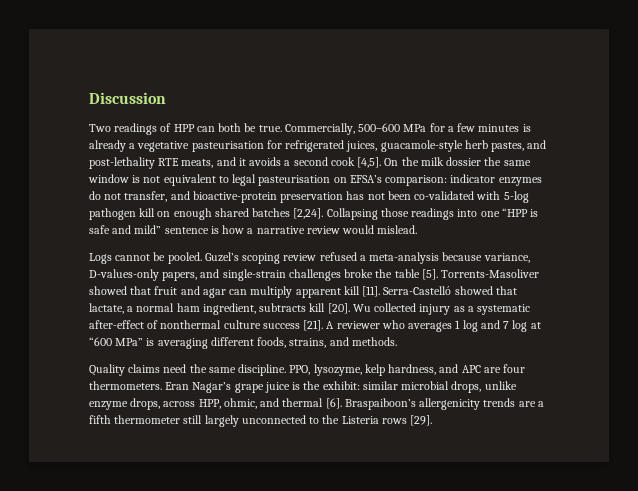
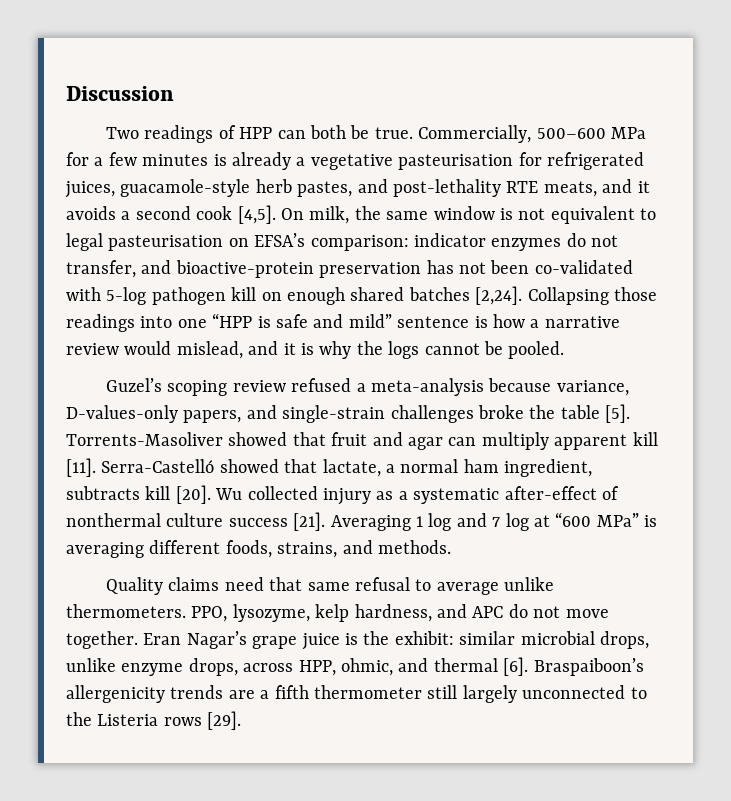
- On the milk dossier the same window is not equivalent to legal pasteurisation on EFSA’s comparison: indicator enzymes do not transfer, and bioactive-protein preservation has not been co-validated with 5-log pathogen kill on enough shared batches [2,24].
+ On milk, the same window is not equivalent to legal pasteurisation on EFSA’s comparison: indicator enzymes do not transfer, and bioactive-protein preservation has not been co-validated with 5-log pathogen kill on enough shared batches [2,24].
- Collapsing those readings into one “HPP is safe and mild” sentence is how a narrative review would mislead.
- Logs cannot be pooled. Guzel’s scoping review refused a meta-analysis because variance, D-values-only papers, and single-strain challenges broke the table [5].
+ Collapsing those readings into one “HPP is safe and mild” sentence is how a narrative review would mislead, and it is why the logs cannot be pooled.
+ Guzel’s scoping review refused a meta-analysis because variance, D-values-only papers, and single-strain challenges broke the table [5].
- A reviewer who averages 1 log and 7 log at “600 MPa” is averaging different foods, strains, and methods.
+ Averaging 1 log and 7 log at “600 MPa” is averaging different foods, strains, and methods.
- Quality claims need the same discipline.
+ Quality claims need that same refusal to average unlike thermometers.
- PPO, lysozyme, kelp hardness, and APC are four thermometers.
+ PPO, lysozyme, kelp hardness, and APC do not move together.

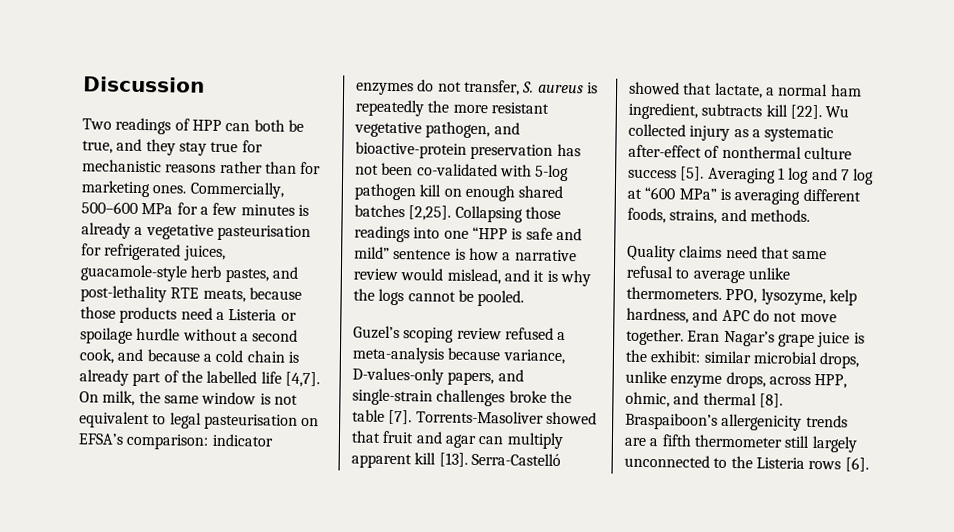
- Two readings of HPP can both be true.
+ Two readings of HPP can both be true, and they stay true for mechanistic reasons rather than for marketing ones.
- Commercially, 500–600 MPa for a few minutes is already a vegetative pasteurisation for refrigerated juices, guacamole-style herb pastes, and post-lethality RTE meats, and it avoids a second cook [4,5].
+ Commercially, 500–600 MPa for a few minutes is already a vegetative pasteurisation for refrigerated juices, guacamole-style herb pastes, and post-lethality RTE meats, because those products need a Listeria or spoilage hurdle without a second cook, and because a cold chain is already part of the labelled life [4,7].
- On milk, the same window is not equivalent to legal pasteurisation on EFSA’s comparison: indicator enzymes do not transfer, and bioactive-protein preservation has not been co-validated with 5-log pathogen kill on enough shared batches [2,24].
+ On milk, the same window is not equivalent to legal pasteurisation on EFSA’s comparison: indicator enzymes do not transfer, S. aureus is repeatedly the more resistant vegetative pathogen, and bioactive-protein preservation has not been co-validated with 5-log pathogen kill on enough shared batches [2,25].
- Guzel’s scoping review refused a meta-analysis because variance, D-values-only papers, and single-strain challenges broke the table [5].
+ Guzel’s scoping review refused a meta-analysis because variance, D-values-only papers, and single-strain challenges broke the table [7].
- Torrents-Masoliver showed that fruit and agar can multiply apparent kill [11].
+ Torrents-Masoliver showed that fruit and agar can multiply apparent kill [13].
- Serra-Castelló showed that lactate, a normal ham ingredient, subtracts kill [20].
+ Serra-Castelló showed that lactate, a normal ham ingredient, subtracts kill [22].
- Wu collected injury as a systematic after-effect of nonthermal culture success [21].
+ Wu collected injury as a systematic after-effect of nonthermal culture success [5].
- Eran Nagar’s grape juice is the exhibit: similar microbial drops, unlike enzyme drops, across HPP, ohmic, and thermal [6].
+ Eran Nagar’s grape juice is the exhibit: similar microbial drops, unlike enzyme drops, across HPP, ohmic, and thermal [8].
- Braspaiboon’s allergenicity trends are a fifth thermometer still largely unconnected to the Listeria rows [29].
+ Braspaiboon’s allergenicity trends are a fifth thermometer still largely unconnected to the Listeria rows [6].

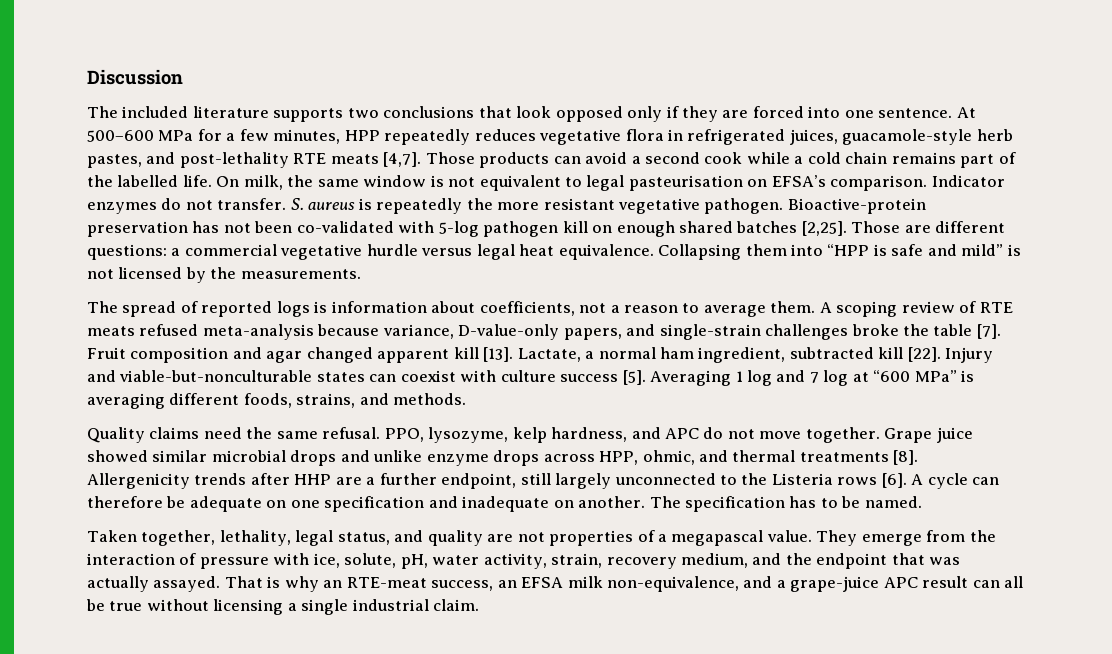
- Two readings of HPP can both be true, and they stay true for mechanistic reasons rather than for marketing ones. Commercially, 500–600 MPa for a few minutes is already a vegetative pasteurisation for refrigerated juices, guacamole-style herb pastes, and post-lethality RTE meats, because those products need a Listeria or spoilage hurdle without a second cook, and because a cold chain is already part of the labelled life [4,7].
+ The included literature supports two conclusions that look opposed only if they are forced into one sentence. At 500–600 MPa for a few minutes, HPP repeatedly reduces vegetative flora in refrigerated juices, guacamole-style herb pastes, and post-lethality RTE meats [4,7]. Those products can avoid a second cook while a cold chain remains part of the labelled life.
- On milk, the same window is not equivalent to legal pasteurisation on EFSA’s comparison: indicator enzymes do not transfer, S. aureus is repeatedly the more resistant vegetative pathogen, and bioactive-protein preservation has not been co-validated with 5-log pathogen kill on enough shared batches [2,25].
+ On milk, the same window is not equivalent to legal pasteurisation on EFSA’s comparison. Indicator enzymes do not transfer. S. aureus is repeatedly the more resistant vegetative pathogen. Bioactive-protein preservation has not been co-validated with 5-log pathogen kill on enough shared batches [2,25].
- Collapsing those readings into one “HPP is safe and mild” sentence is how a narrative review would mislead, and it is why the logs cannot be pooled.
- Guzel’s scoping review refused a meta-analysis because variance, D-values-only papers, and single-strain challenges broke the table [7].
+ Those are different questions: a commercial vegetative hurdle versus legal heat equivalence. Collapsing them into “HPP is safe and mild” is not licensed by the measurements.
+ The spread of reported logs is information about coefficients, not a reason to average them. A scoping review of RTE meats refused meta-analysis because variance, D-value-only papers, and single-strain challenges broke the table [7].
- Torrents-Masoliver showed that fruit and agar can multiply apparent kill [13]. Serra-Castelló showed that lactate, a normal ham ingredient, subtracts kill [22].
+ Fruit composition and agar changed apparent kill [13]. Lactate, a normal ham ingredient, subtracted kill [22].
- Wu collected injury as a systematic after-effect of nonthermal culture success [5].
+ Injury and viable-but-nonculturable states can coexist with culture success [5].
- Quality claims need that same refusal to average unlike thermometers.
+ Quality claims need the same refusal.
- Eran Nagar’s grape juice is the exhibit: similar microbial drops, unlike enzyme drops, across HPP, ohmic, and thermal [8]. Braspaiboon’s allergenicity trends are a fifth thermometer still largely unconnected to the Listeria rows [6].
+ Grape juice showed similar microbial drops and unlike enzyme drops across HPP, ohmic, and thermal treatments [8]. Allergenicity trends after HHP are a further endpoint, still largely unconnected to the Listeria rows [6].
+ A cycle can therefore be adequate on one specification and inadequate on another. The specification has to be named.
+ Taken together, lethality, legal status, and quality are not properties of a megapascal value. They emerge from the interaction of pressure with ice, solute, pH, water activity, strain, recovery medium, and the endpoint that was actually assayed. That is why an RTE-meat success, an EFSA milk non-equivalence, and a grape-juice APC result can all be true without licensing a single industrial claim.

